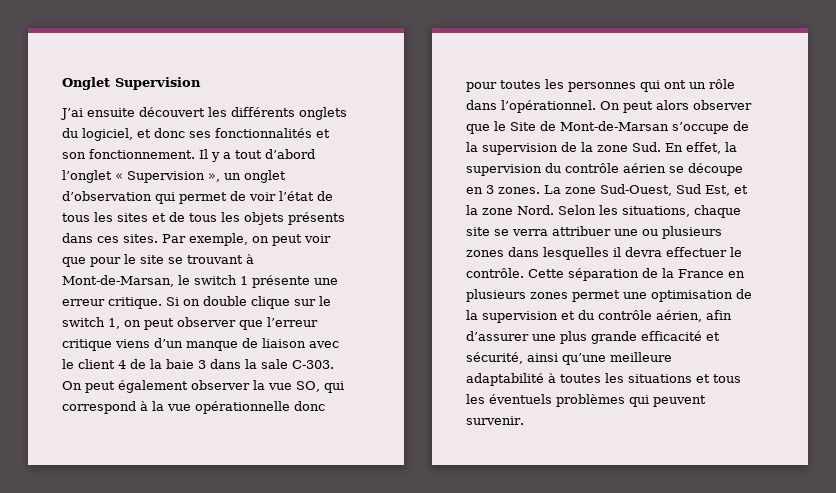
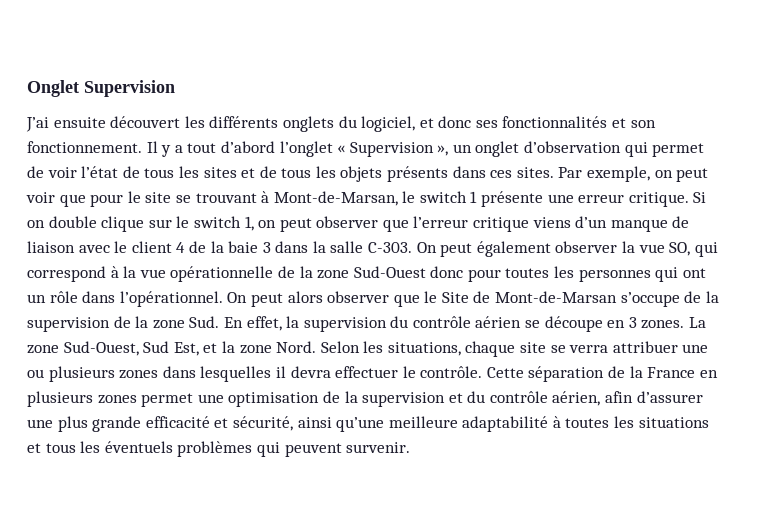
- Si on double clique sur le switch 1, on peut observer que l’erreur critique viens d’un manque de liaison avec le client 4 de la baie 3 dans la sale C-303.
+ Si on double clique sur le switch 1, on peut observer que l’erreur critique viens d’un manque de liaison avec le client 4 de la baie 3 dans la salle C-303.
- On peut également observer la vue SO, qui correspond à la vue opérationnelle donc pour toutes les personnes qui ont un rôle dans l’opérationnel.
+ On peut également observer la vue SO, qui correspond à la vue opérationnelle de la zone Sud-Ouest donc pour toutes les personnes qui ont un rôle dans l’opérationnel.

